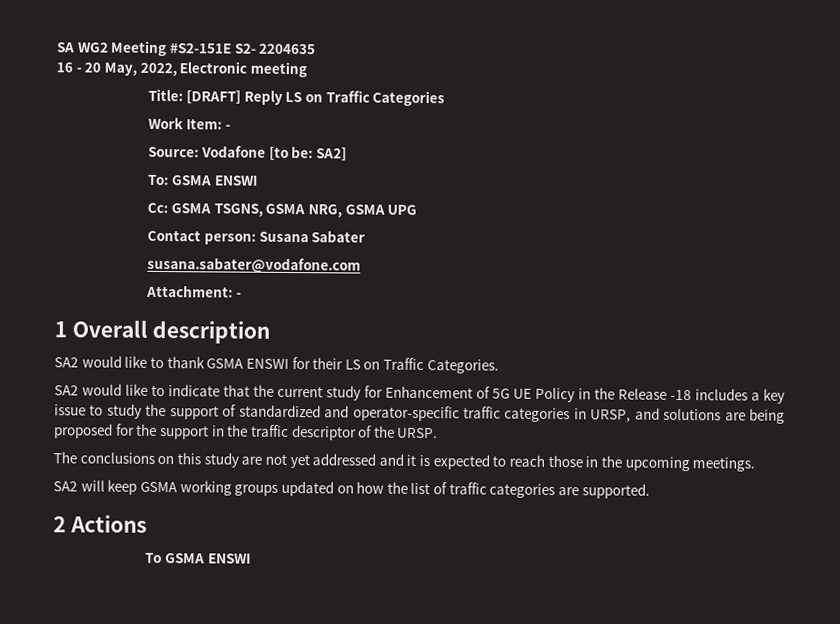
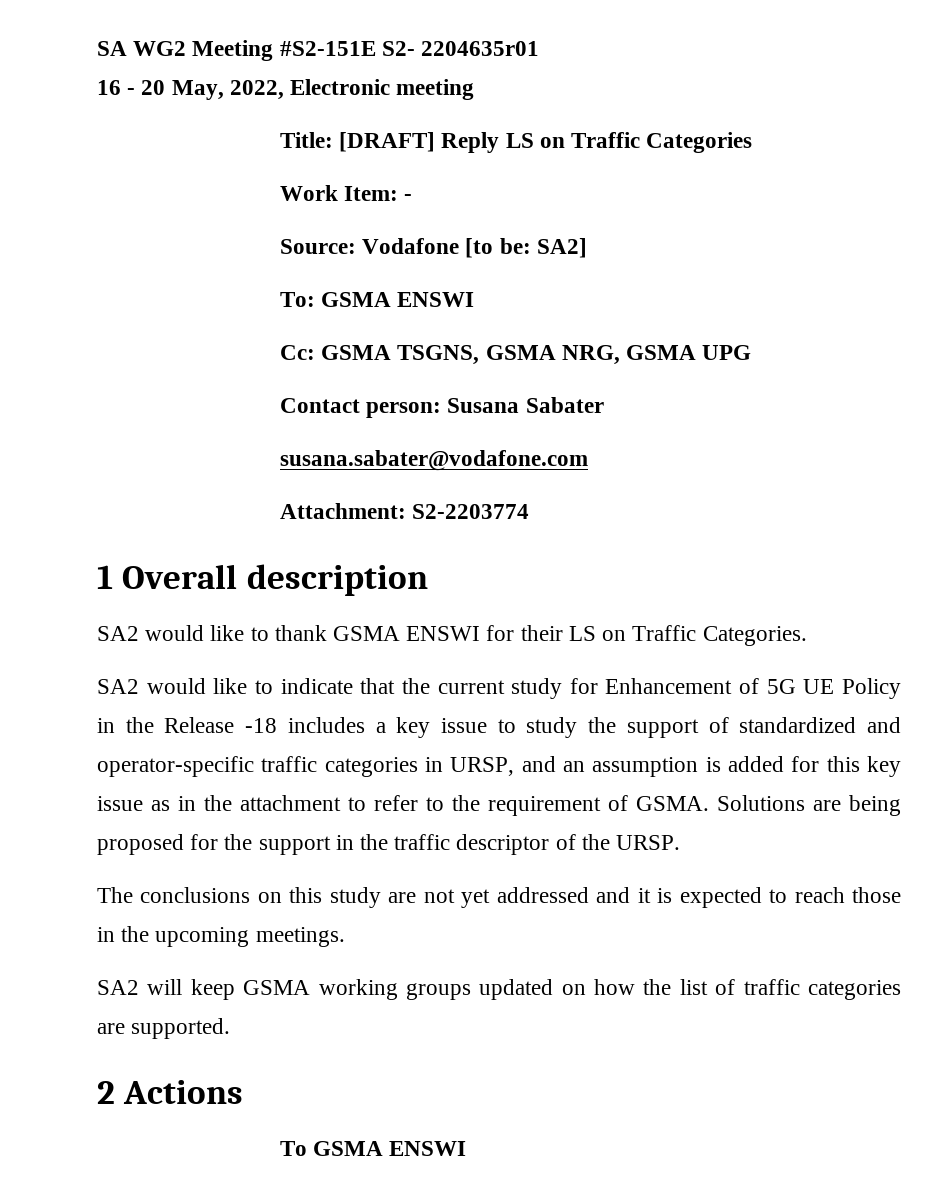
- SA WG2 Meeting #S2-151E S2- 2204635
+ SA WG2 Meeting #S2-151E S2- 2204635r01
- Attachment: -
+ Attachment: S2-2203774
- SA2 would like to indicate that the current study for Enhancement of 5G UE Policy in the Release -18 includes a key issue to study the support of standardized and operator-specific traffic categories in URSP, and solutions are being proposed for the support in the traffic descriptor of the URSP.
+ SA2 would like to indicate that the current study for Enhancement of 5G UE Policy in the Release -18 includes a key issue to study the support of standardized and operator-specific traffic categories in URSP, and an assumption is added for this key issue as in the attachment to refer to the requirement of GSMA. Solutions are being proposed for the support in the traffic descriptor of the URSP.

